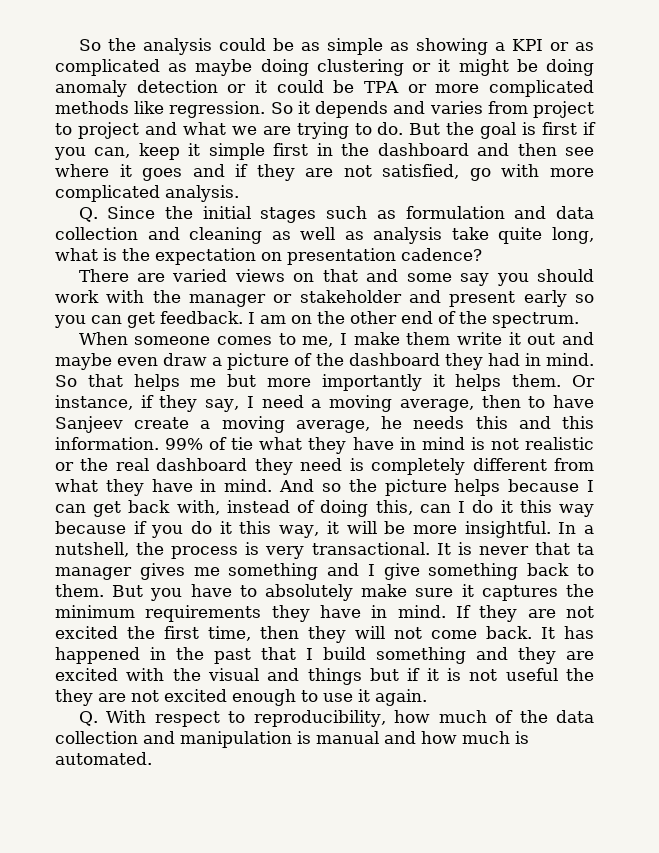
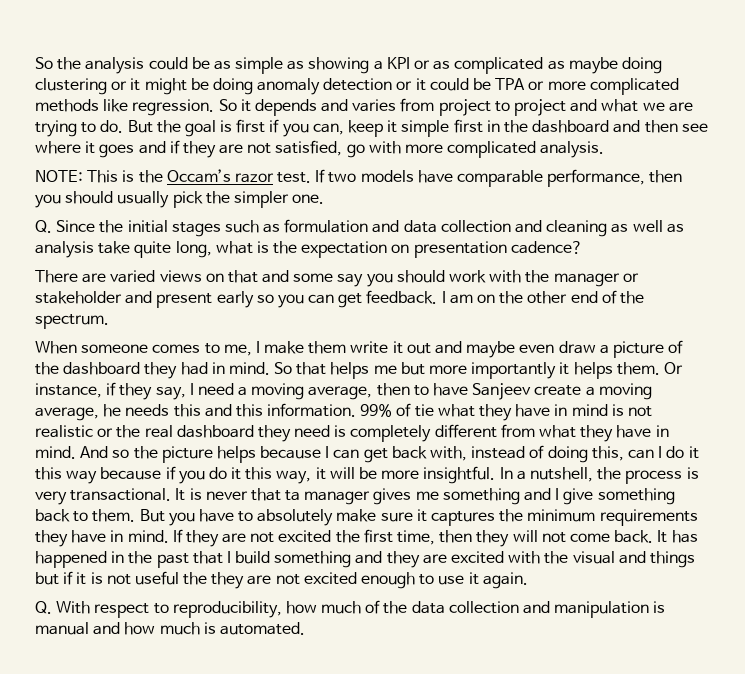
+ NOTE: This is the Occam’s razor test. If two models have comparable performance, then you should usually pick the simpler one.

